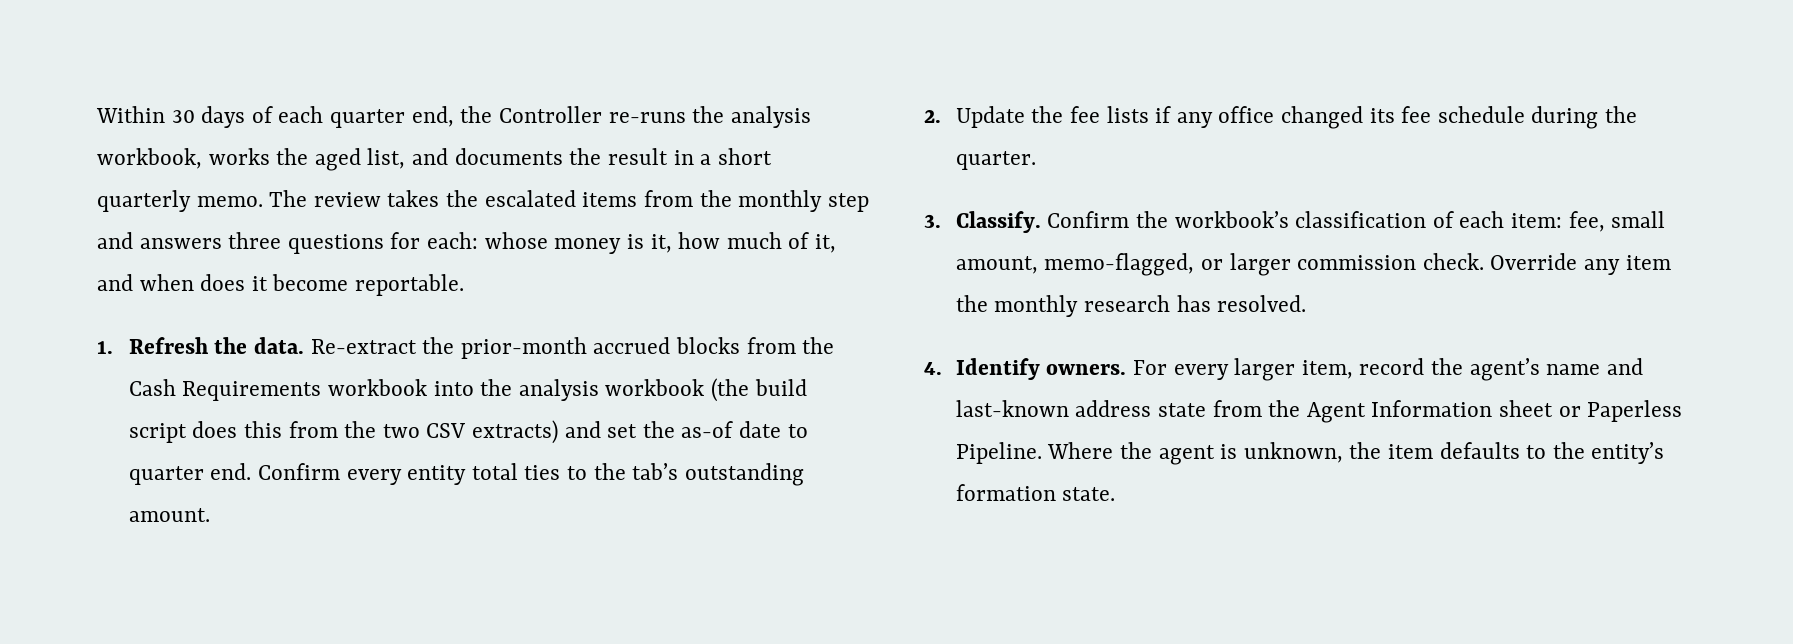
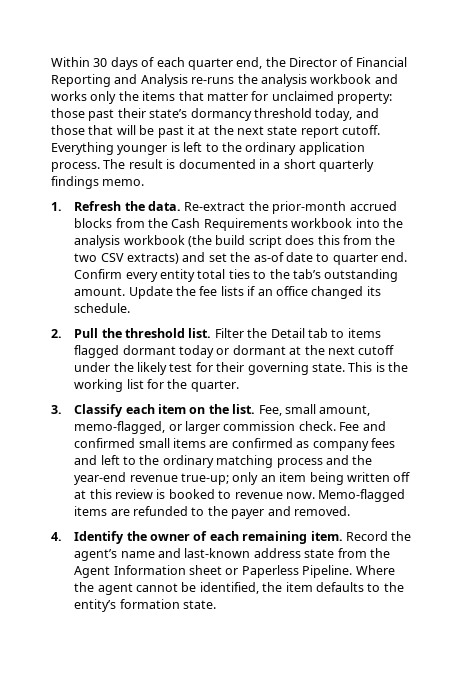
- Within 30 days of each quarter end, the Controller re-runs the analysis workbook, works the aged list, and documents the result in a short quarterly memo. The review takes the escalated items from the monthly step and answers three questions for each: whose money is it, how much of it, and when does it become reportable.
+ Within 30 days of each quarter end, the Director of Financial Reporting and Analysis re-runs the analysis workbook and works only the items that matter for unclaimed property: those past their state’s dormancy threshold today, and those that will be past it at the next state report cutoff. Everything younger is left to the ordinary application process. The result is documented in a short quarterly findings memo.
- Confirm every entity total ties to the tab’s outstanding amount.
- 2. Update the fee lists if any office changed its fee schedule during the quarter.
- 3. Classify. Confirm the workbook’s classification of each item: fee, small amount, memo-flagged, or larger commission check.
+ Confirm every entity total ties to the tab’s outstanding amount. Update the fee lists if an office changed its schedule.
+ 2. Pull the threshold list. Filter the Detail tab to items flagged dormant today or dormant at the next cutoff under the likely test for their governing state. This is the working list for the quarter.
+ 3. Classify each item on the list. Fee, small amount, memo-flagged, or larger commission check.
- Override any item the monthly research has resolved.
- 4. Identify owners. For every larger item, record the agent’s name and last-known address state from the Agent Information sheet or Paperless Pipeline.
+ Fee and confirmed small items are confirmed as company fees and left to the ordinary matching process and the year-end revenue true-up; only an item being written off at this review is booked to revenue now. Memo-flagged items are refunded to the payer and removed.
+ 4. Identify the owner of each remaining item. Record the agent’s name and last-known address state from the Agent Information sheet or Paperless Pipeline.
- Where the agent is unknown, the item defaults to the entity’s formation state.
+ Where the agent cannot be identified, the item defaults to the entity’s formation state.

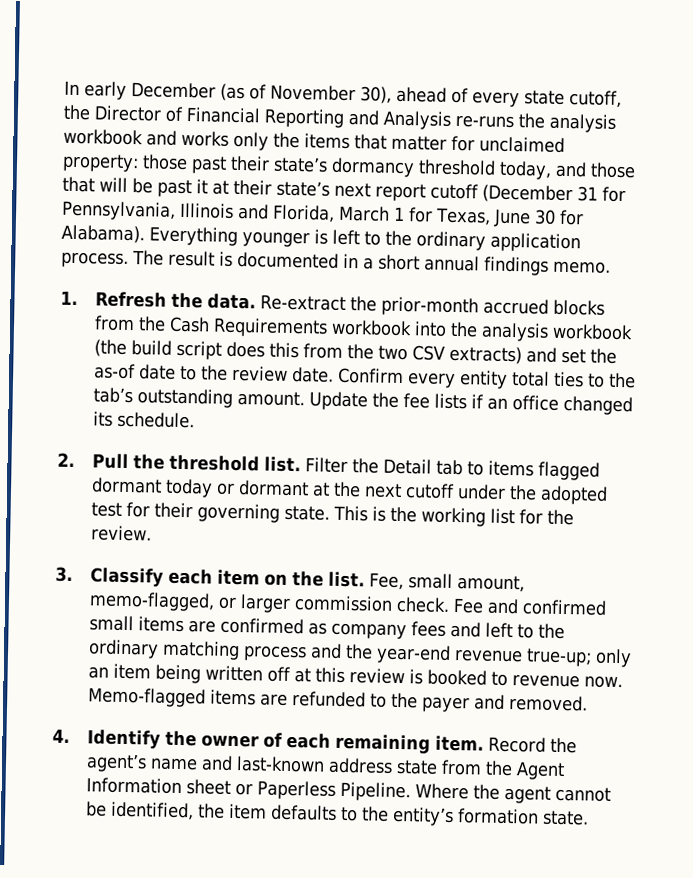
- Within 30 days of each quarter end, the Director of Financial Reporting and Analysis re-runs the analysis workbook and works only the items that matter for unclaimed property: those past their state’s dormancy threshold today, and those that will be past it at the next state report cutoff.
+ In early December (as of November 30), ahead of every state cutoff, the Director of Financial Reporting and Analysis re-runs the analysis workbook and works only the items that matter for unclaimed property: those past their state’s dormancy threshold today, and those that will be past it at their state’s next report cutoff (December 31 for Pennsylvania, Illinois and Florida, March 1 for Texas, June 30 for Alabama).
- The result is documented in a short quarterly findings memo.
+ The result is documented in a short annual findings memo.
- Re-extract the prior-month accrued blocks from the Cash Requirements workbook into the analysis workbook (the build script does this from the two CSV extracts) and set the as-of date to quarter end.
+ Re-extract the prior-month accrued blocks from the Cash Requirements workbook into the analysis workbook (the build script does this from the two CSV extracts) and set the as-of date to the review date.
- Filter the Detail tab to items flagged dormant today or dormant at the next cutoff under the likely test for their governing state.
+ Filter the Detail tab to items flagged dormant today or dormant at the next cutoff under the adopted test for their governing state.
- This is the working list for the quarter.
+ This is the working list for the review.

